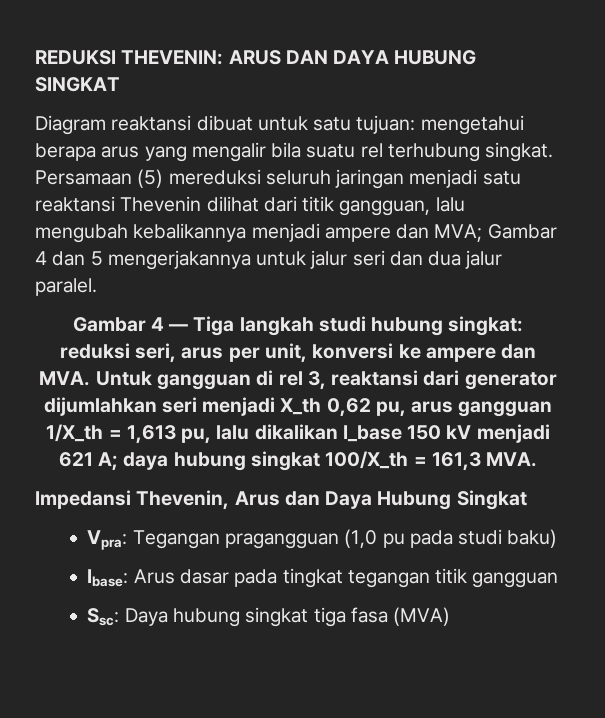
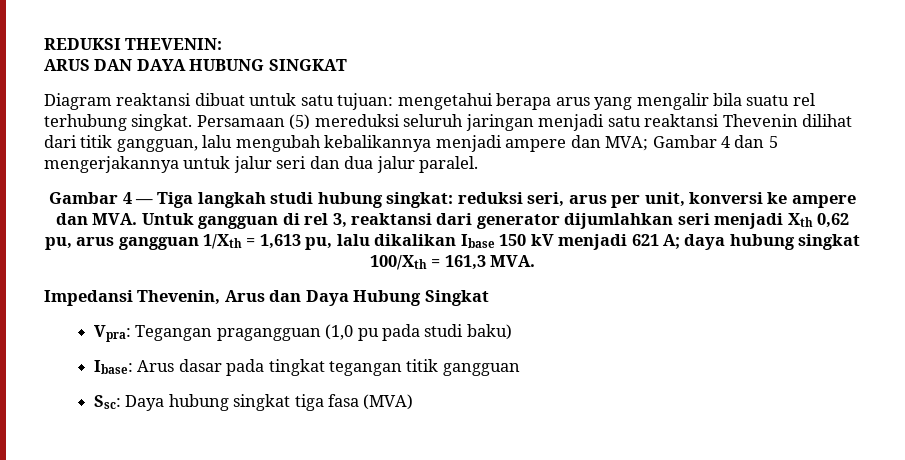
- REDUKSI THEVENIN: ARUS DAN DAYA HUBUNG SINGKAT
+ REDUKSI THEVENIN:
+ ARUS DAN DAYA HUBUNG SINGKAT
- Gambar 4 — Tiga langkah studi hubung singkat: reduksi seri, arus per unit, konversi ke ampere dan MVA. Untuk gangguan di rel 3, reaktansi dari generator dijumlahkan seri menjadi X_th 0,62 pu, arus gangguan 1/X_th = 1,613 pu, lalu dikalikan I_base 150 kV menjadi 621 A; daya hubung singkat 100/X_th = 161,3 MVA.
+ Gambar 4 — Tiga langkah studi hubung singkat: reduksi seri, arus per unit, konversi ke ampere dan MVA. Untuk gangguan di rel 3, reaktansi dari generator dijumlahkan seri menjadi Xth 0,62 pu, arus gangguan 1/Xth = 1,613 pu, lalu dikalikan Ibase 150 kV menjadi 621 A; daya hubung singkat 100/Xth = 161,3 MVA.

